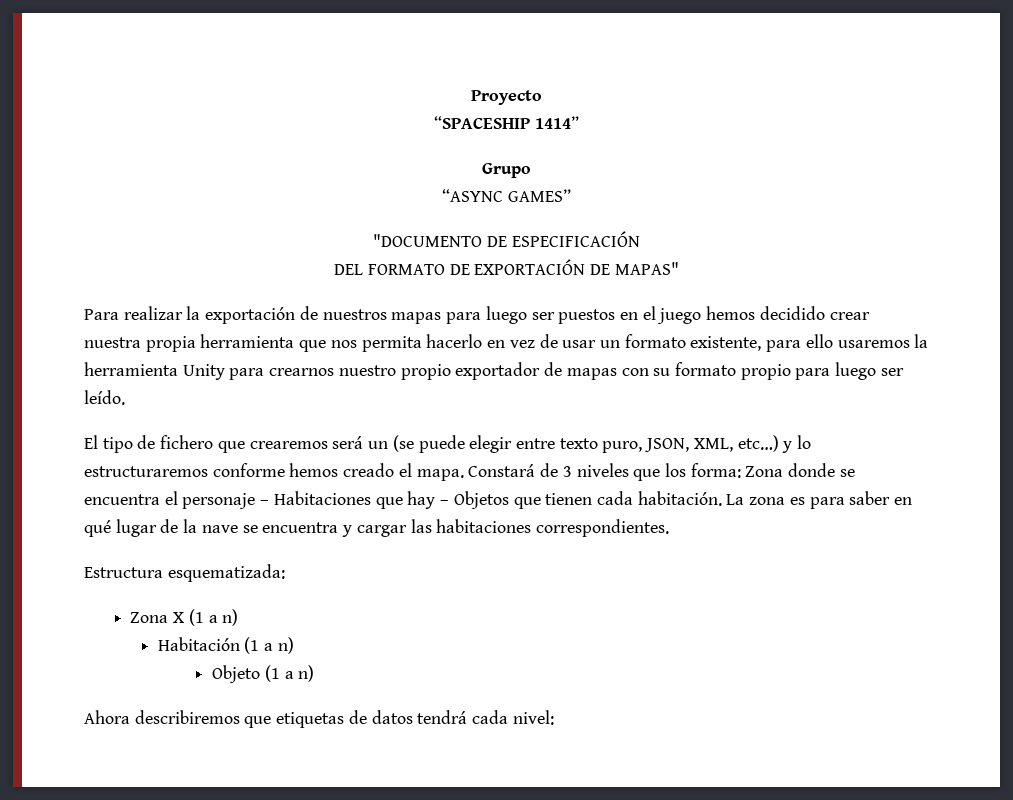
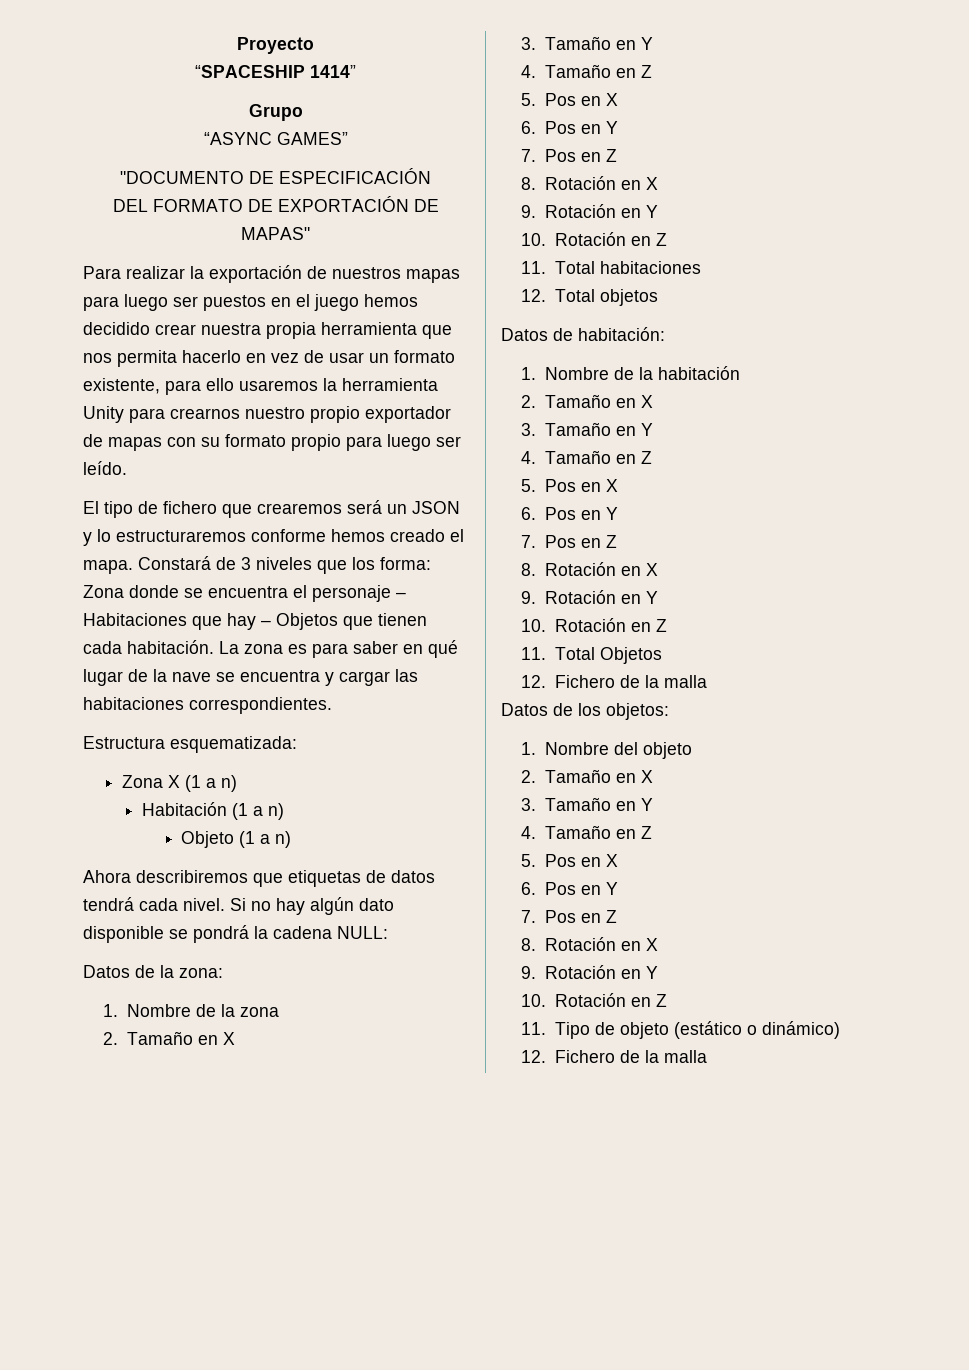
- El tipo de fichero que crearemos será un (se puede elegir entre texto puro, JSON, XML, etc…) y lo estructuraremos conforme hemos creado el mapa.
+ El tipo de fichero que crearemos será un JSON y lo estructuraremos conforme hemos creado el mapa.
- Ahora describiremos que etiquetas de datos tendrá cada nivel:
+ Ahora describiremos que etiquetas de datos tendrá cada nivel. Si no hay algún dato disponible se pondrá la cadena NULL:
+ Datos de la zona:
+ 1. Nombre de la zona
+ 2. Tamaño en X
+ 3. Tamaño en Y
+ 4. Tamaño en Z
+ 5. Pos en X
+ 6. Pos en Y
+ 7. Pos en Z
+ 8. Rotación en X
+ 9. Rotación en Y
+ 10. Rotación en Z
+ 11. Total habitaciones
+ 12. Total objetos
+ Datos de habitación:
+ 1. Nombre de la habitación
+ 2. Tamaño en X
+ 3. Tamaño en Y
+ 4. Tamaño en Z
+ 5. Pos en X
+ 6. Pos en Y
+ 7. Pos en Z
+ 8. Rotación en X
+ 9. Rotación en Y
+ 10. Rotación en Z
+ 11. Total Objetos
+ 12. Fichero de la malla
+ Datos de los objetos:
+ 1. Nombre del objeto
+ 2. Tamaño en X
+ 3. Tamaño en Y
+ 4. Tamaño en Z
+ 5. Pos en X
+ 6. Pos en Y
+ 7. Pos en Z
+ 8. Rotación en X
+ 9. Rotación en Y
+ 10. Rotación en Z
+ 11. Tipo de objeto (estático o dinámico)
+ 12. Fichero de la malla

